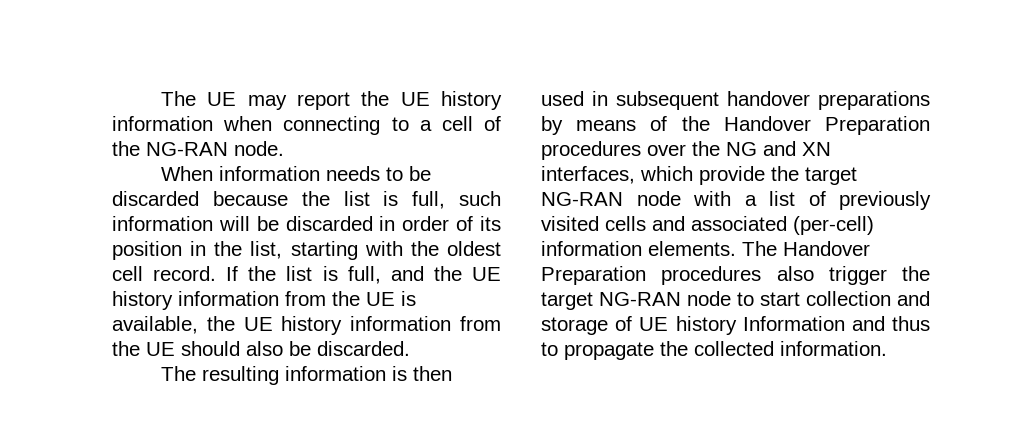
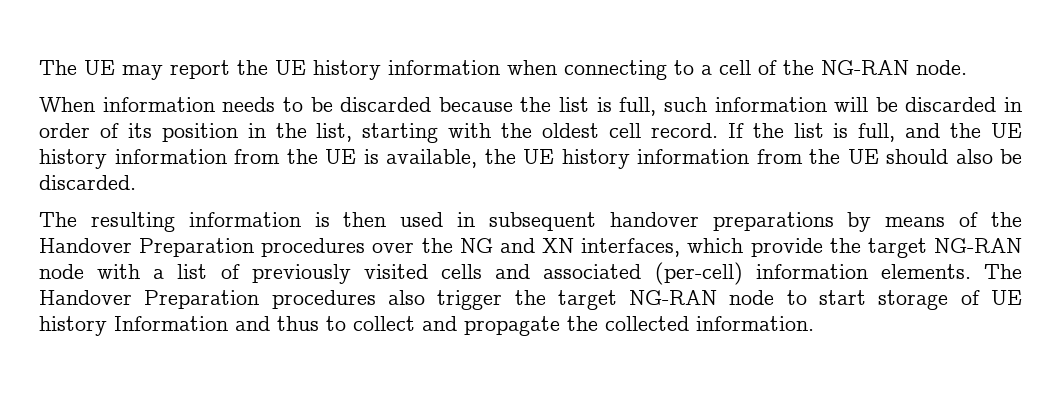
- The Handover Preparation procedures also trigger the target NG-RAN node to start collection and storage of UE history Information and thus to propagate the collected information.
+ The Handover Preparation procedures also trigger the target NG-RAN node to start storage of UE history Information and thus to collect and propagate the collected information.

